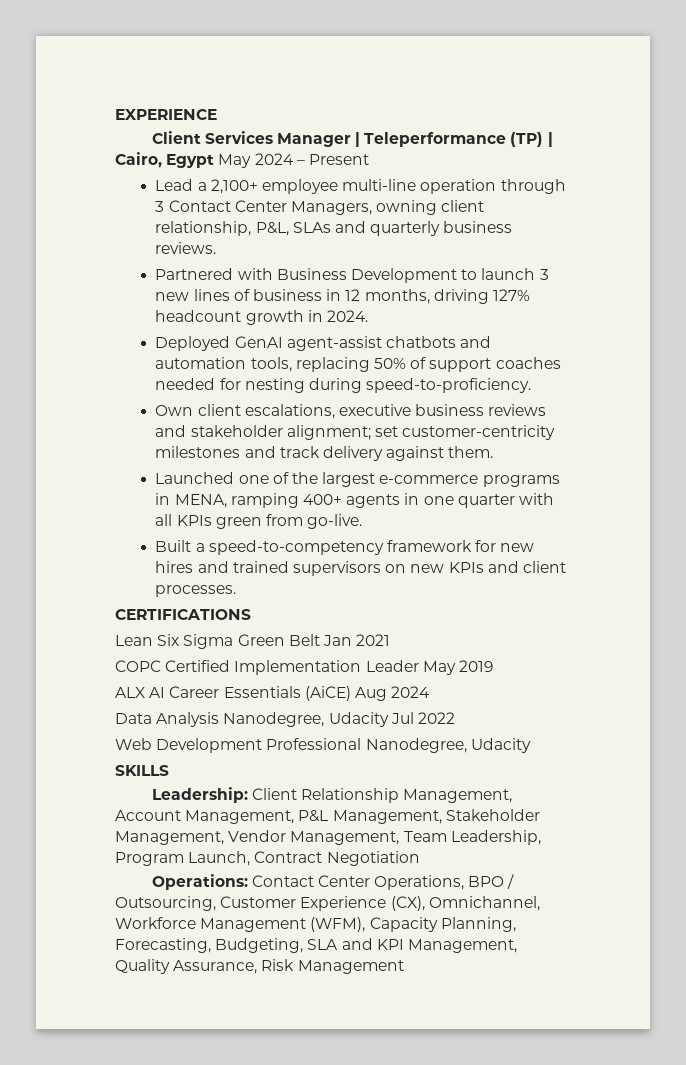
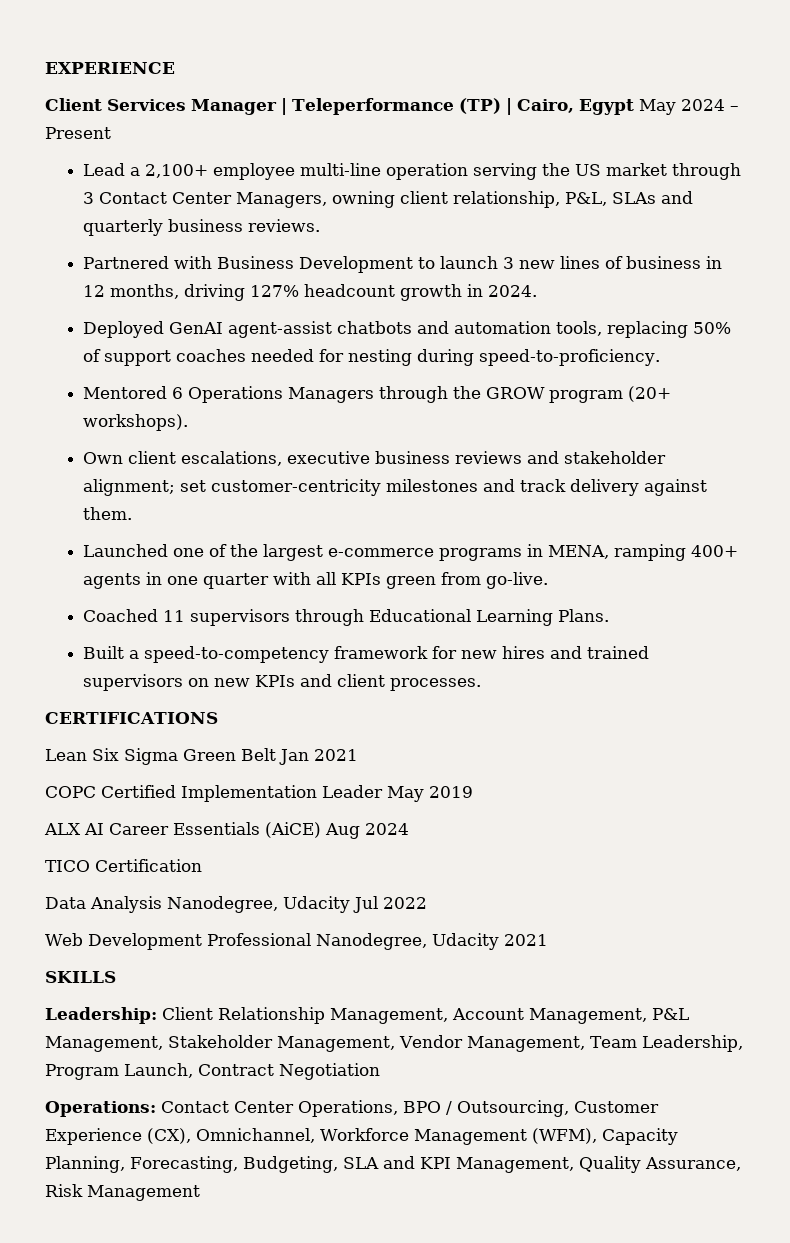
- Lead a 2,100+ employee multi-line operation through 3 Contact Center Managers, owning client relationship, P&L, SLAs and quarterly business reviews.
+ Lead a 2,100+ employee multi-line operation serving the US market through 3 Contact Center Managers, owning client relationship, P&L, SLAs and quarterly business reviews.
+ Mentored 6 Operations Managers through the GROW program (20+ workshops).
+ Coached 11 supervisors through Educational Learning Plans.
+ TICO Certification
- Web Development Professional Nanodegree, Udacity
+ Web Development Professional Nanodegree, Udacity 2021

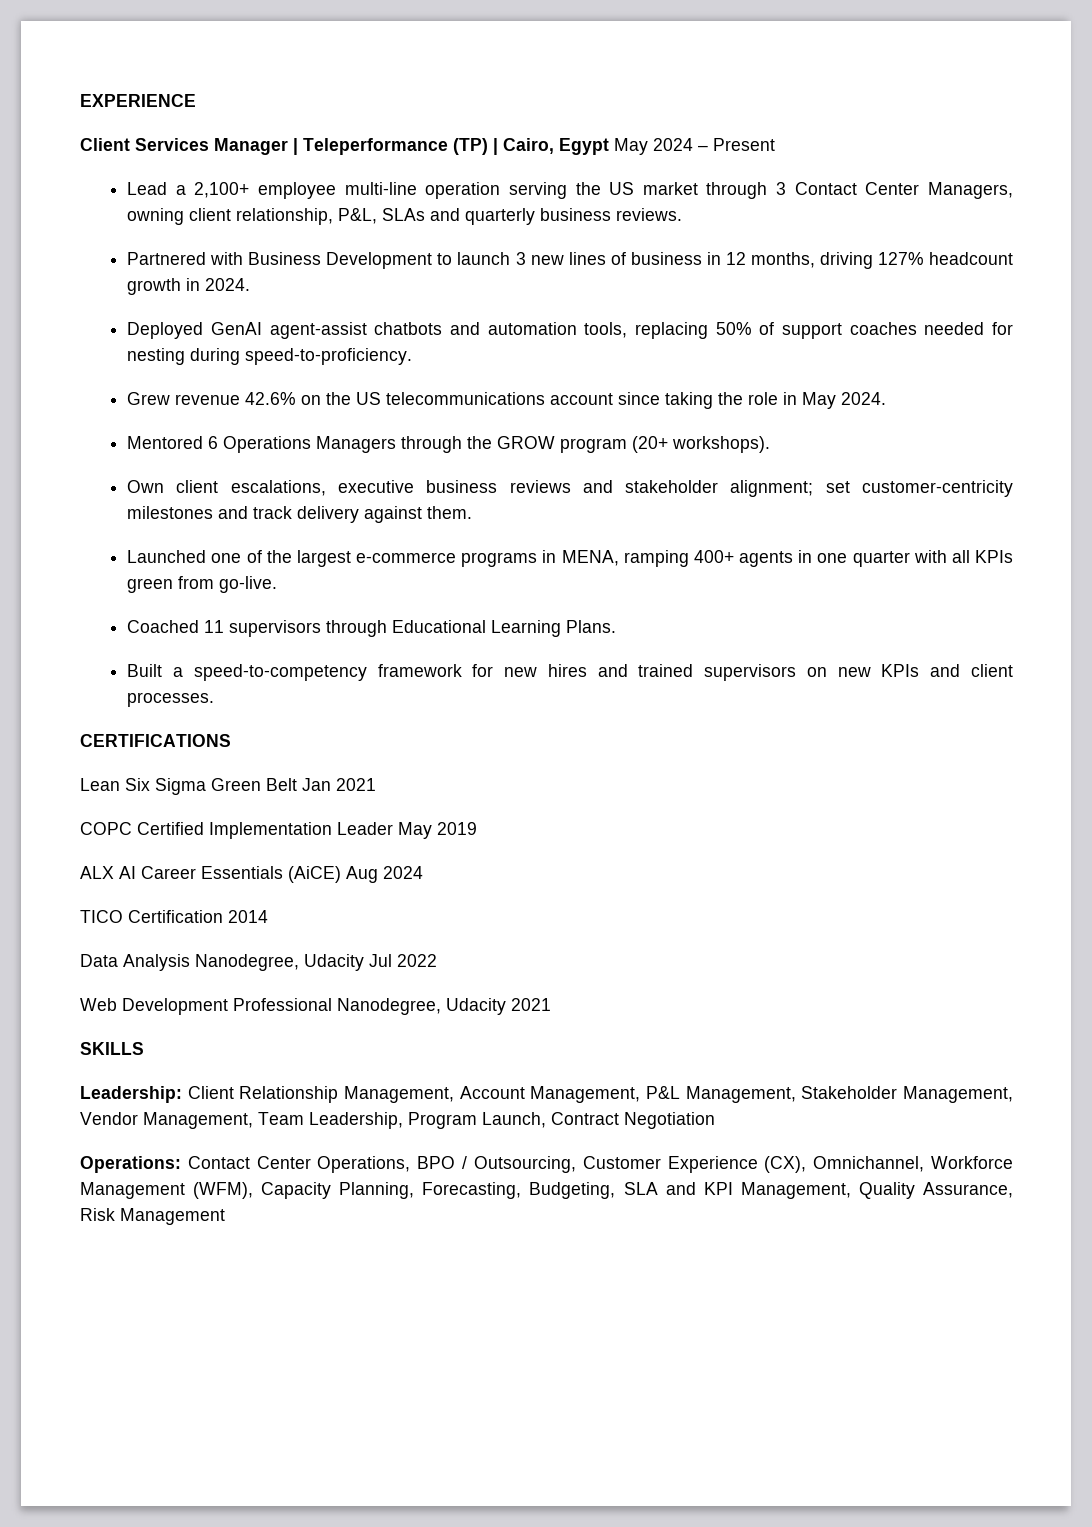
+ Grew revenue 42.6% on the US telecommunications account since taking the role in May 2024.
- TICO Certification
+ TICO Certification 2014

